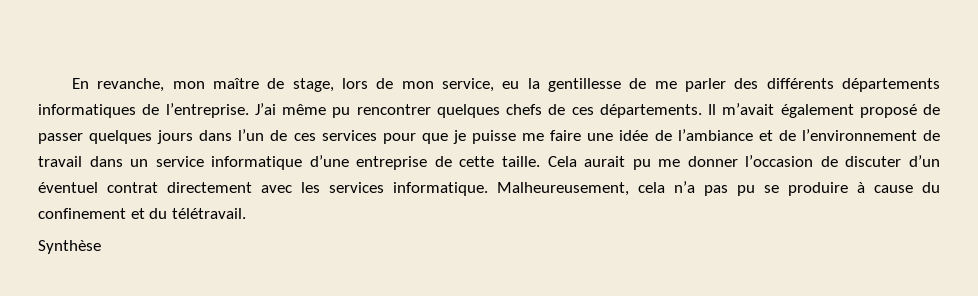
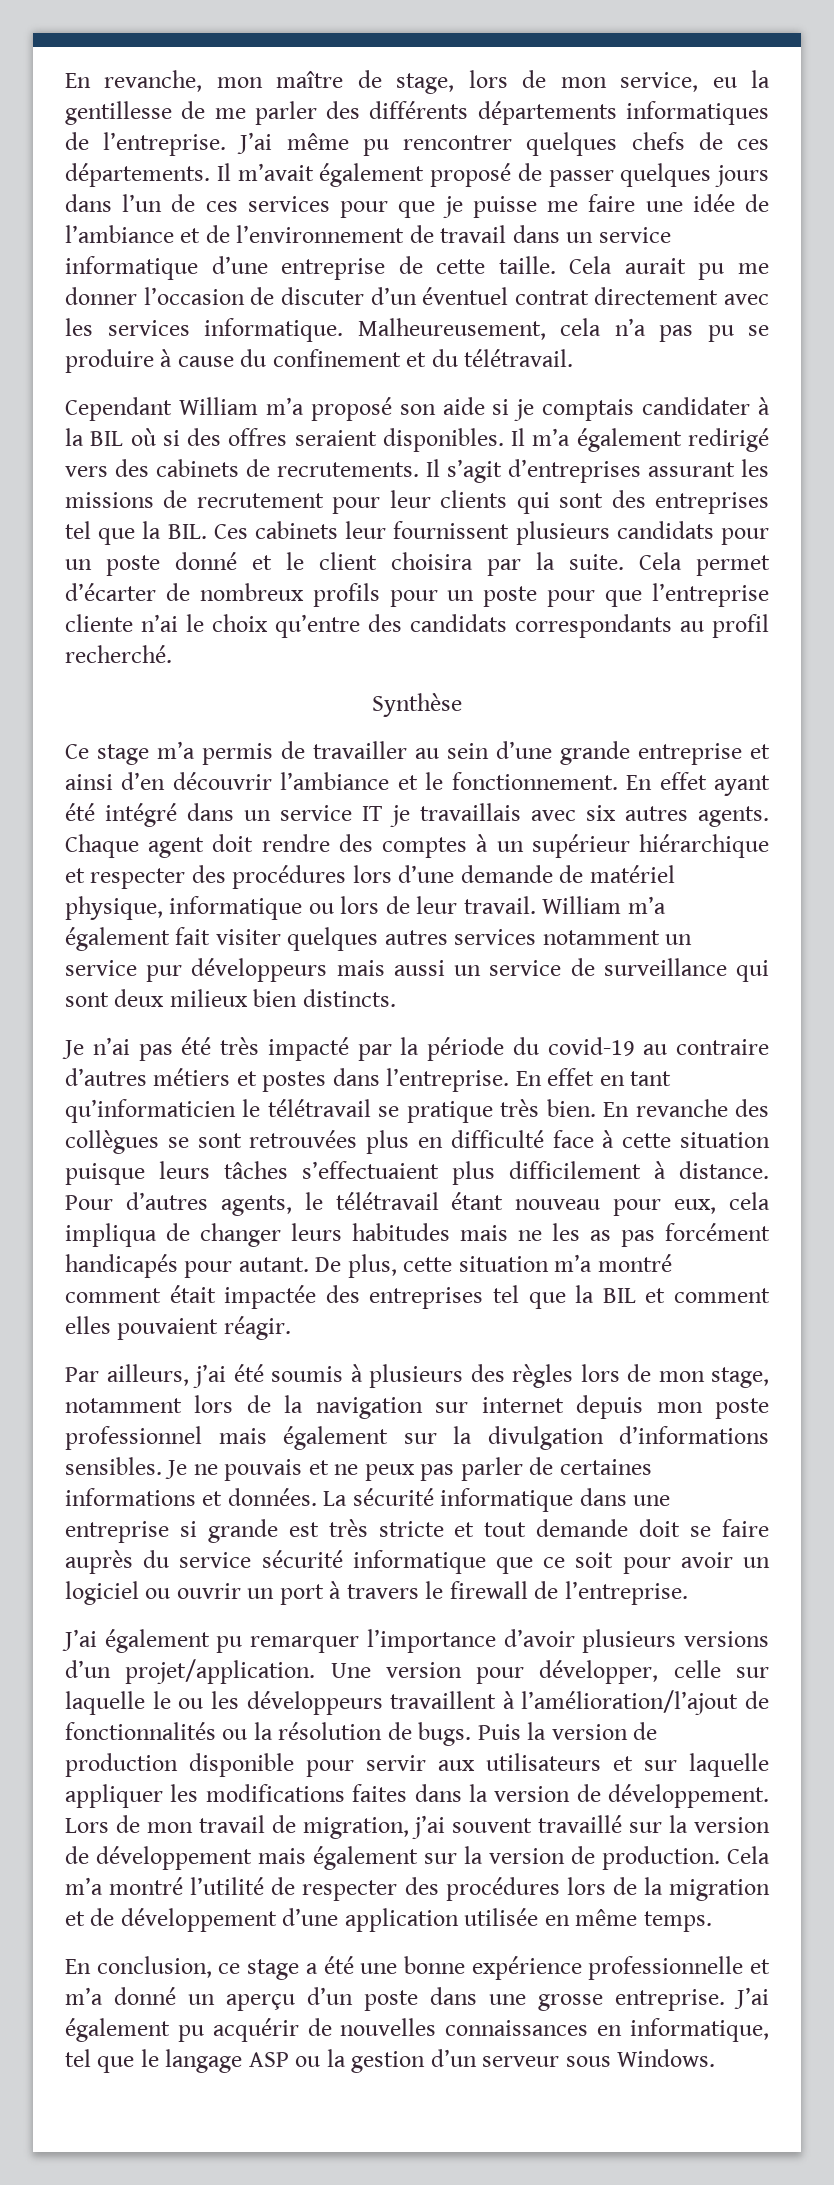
+ Cependant William m’a proposé son aide si je comptais candidater à la BIL où si des offres seraient disponibles. Il m’a également redirigé vers des cabinets de recrutements. Il s’agit d’entreprises assurant les missions de recrutement pour leur clients qui sont des entreprises tel que la BIL. Ces cabinets leur fournissent plusieurs candidats pour un poste donné et le client choisira par la suite. Cela permet d’écarter de nombreux profils pour un poste pour que l’entreprise cliente n’ai le choix qu’entre des candidats correspondants au profil recherché.
  Synthèse
+ Ce stage m’a permis de travailler au sein d’une grande entreprise et ainsi d’en découvrir l’ambiance et le fonctionnement. En effet ayant été intégré dans un service IT je travaillais avec six autres agents. Chaque agent doit rendre des comptes à un supérieur hiérarchique et respecter des procédures lors d’une demande de matériel physique, informatique ou lors de leur travail. William m’a également fait visiter quelques autres services notamment un service pur développeurs mais aussi un service de surveillance qui sont deux milieux bien distincts.
+ Je n’ai pas été très impacté par la période du covid-19 au contraire d’autres métiers et postes dans l’entreprise. En effet en tant qu’informaticien le télétravail se pratique très bien. En revanche des collègues se sont retrouvées plus en difficulté face à cette situation puisque leurs tâches s’effectuaient plus difficilement à distance. Pour d’autres agents, le télétravail étant nouveau pour eux, cela impliqua de changer leurs habitudes mais ne les as pas forcément handicapés pour autant. De plus, cette situation m’a montré comment était impactée des entreprises tel que la BIL et comment elles pouvaient réagir.
+ Par ailleurs, j’ai été soumis à plusieurs des règles lors de mon stage, notamment lors de la navigation sur internet depuis mon poste professionnel mais également sur la divulgation d’informations sensibles. Je ne pouvais et ne peux pas parler de certaines informations et données. La sécurité informatique dans une entreprise si grande est très stricte et tout demande doit se faire auprès du service sécurité informatique que ce soit pour avoir un logiciel ou ouvrir un port à travers le firewall de l’entreprise.
+ J’ai également pu remarquer l’importance d’avoir plusieurs versions d’un projet/application. Une version pour développer, celle sur laquelle le ou les développeurs travaillent à l’amélioration/l’ajout de fonctionnalités ou la résolution de bugs. Puis la version de production disponible pour servir aux utilisateurs et sur laquelle appliquer les modifications faites dans la version de développement. Lors de mon travail de migration, j’ai souvent travaillé sur la version de développement mais également sur la version de production. Cela m’a montré l’utilité de respecter des procédures lors de la migration et de développement d’une application utilisée en même temps.
+ En conclusion, ce stage a été une bonne expérience professionnelle et m’a donné un aperçu d’un poste dans une grosse entreprise. J’ai également pu acquérir de nouvelles connaissances en informatique, tel que le langage ASP ou la gestion d’un serveur sous Windows.

